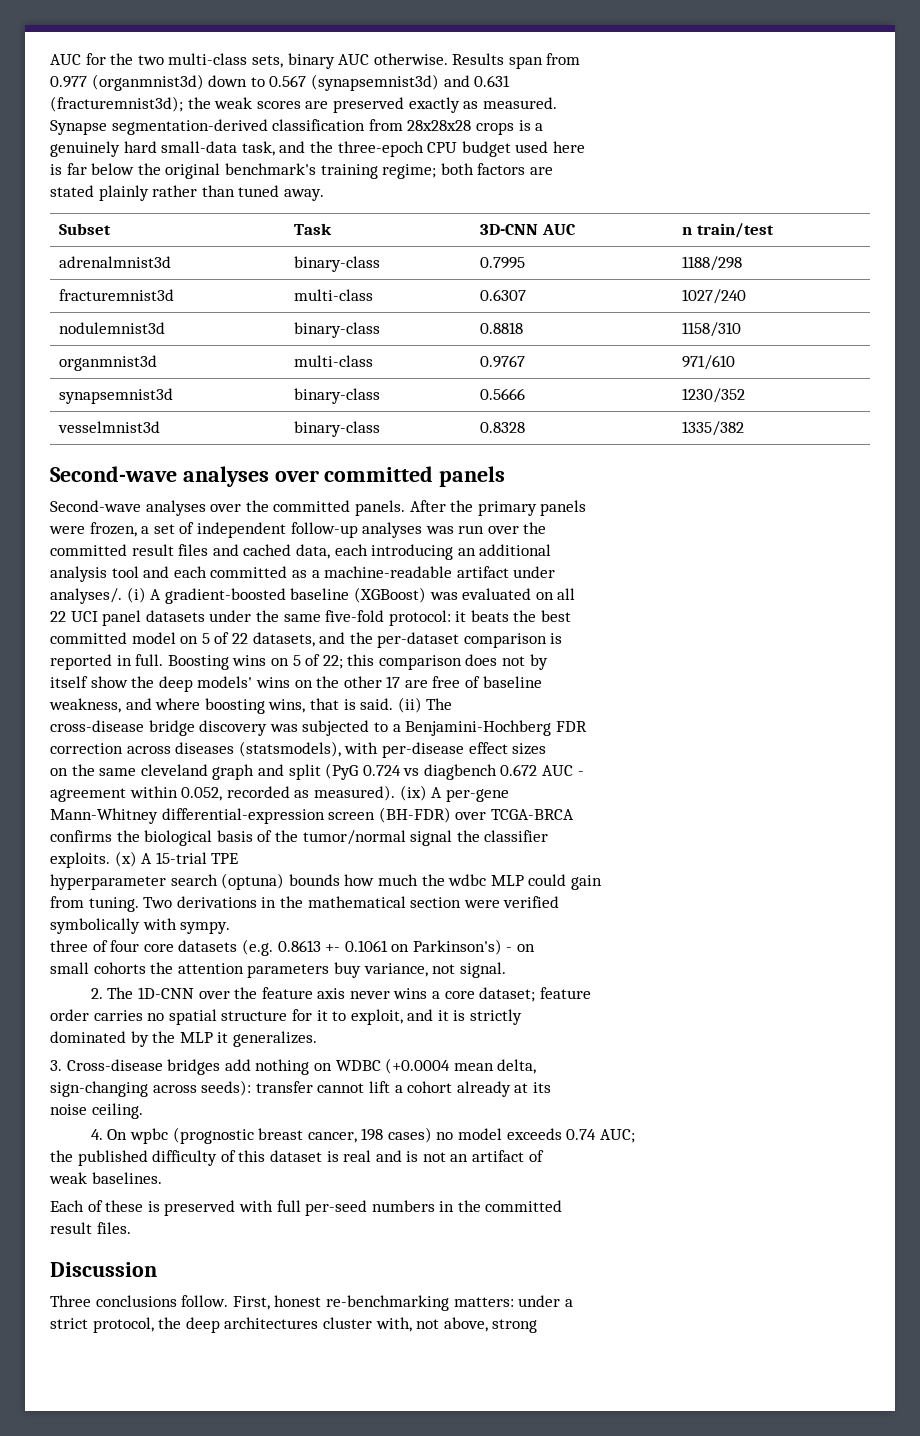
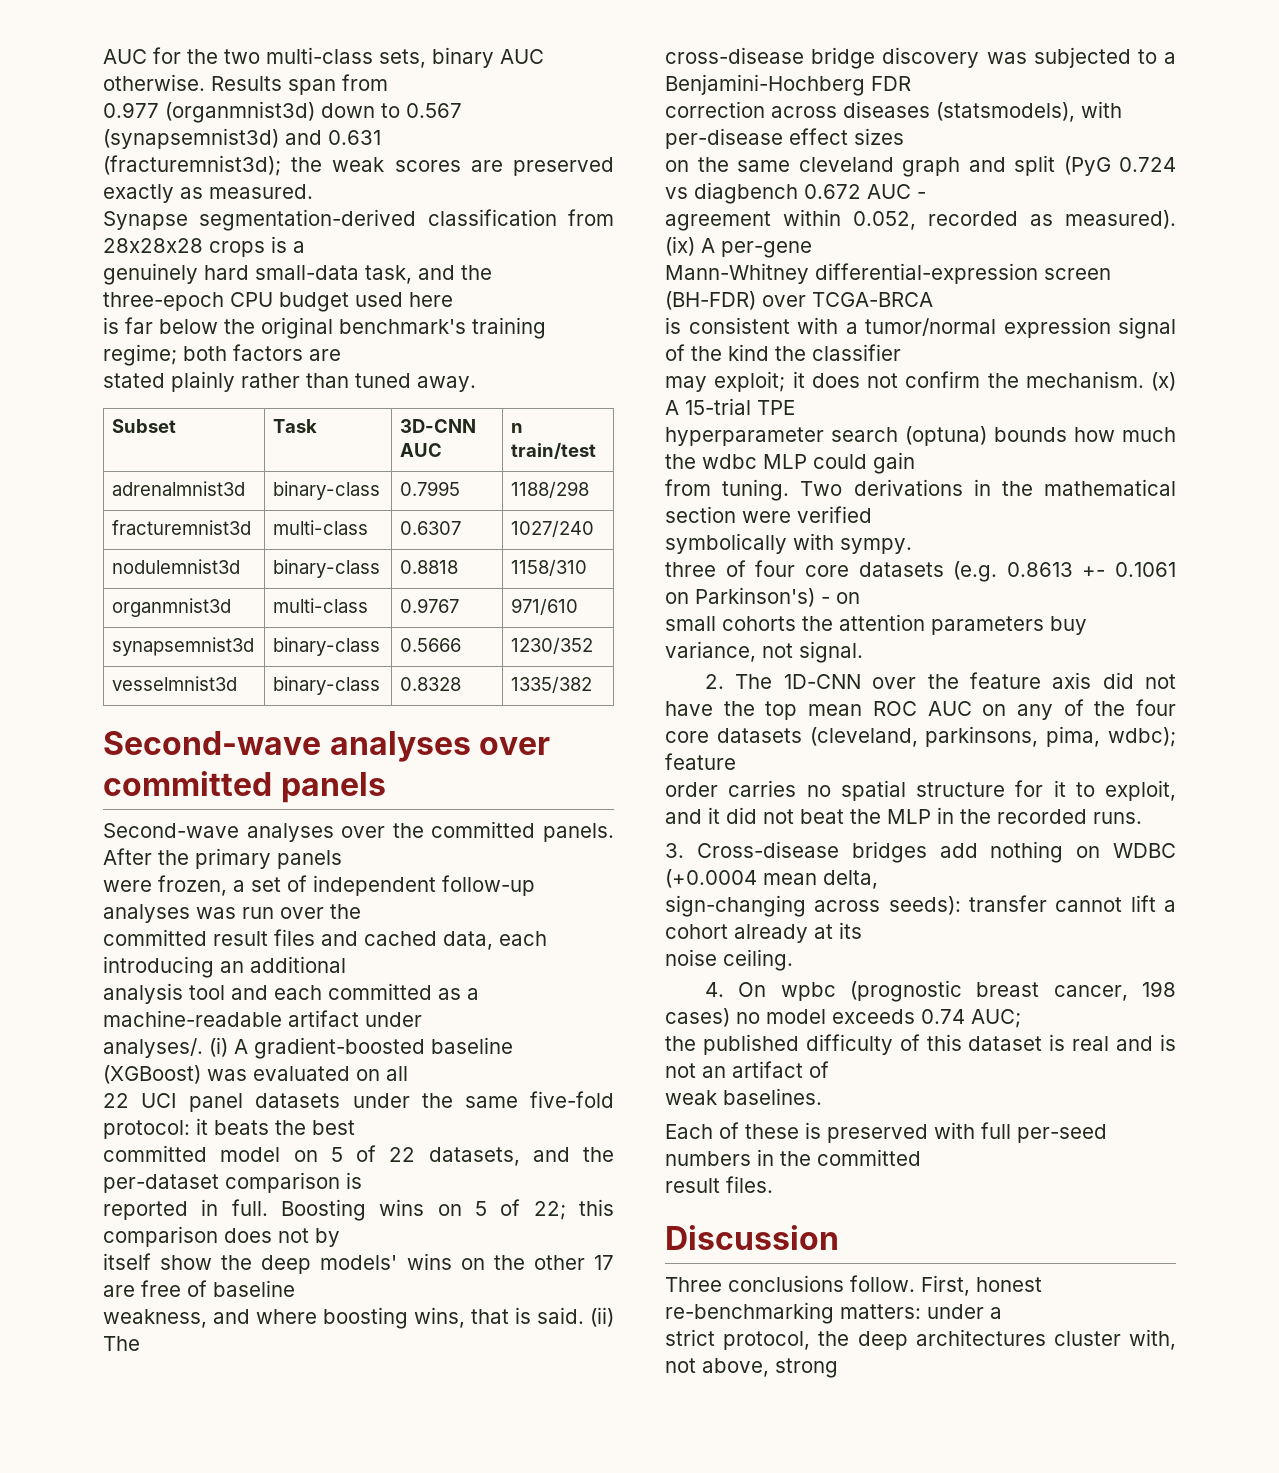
- confirms the biological basis of the tumor/normal signal the classifier
- exploits.
+ is consistent with a tumor/normal expression signal of the kind the classifier
+ may exploit; it does not confirm the mechanism.
- 2. The 1D-CNN over the feature axis never wins a core dataset; feature
+ 2. The 1D-CNN over the feature axis did not have the top mean ROC AUC on any of the four core datasets (cleveland, parkinsons, pima, wdbc); feature
- order carries no spatial structure for it to exploit, and it is strictly
- dominated by the MLP it generalizes.
+ order carries no spatial structure for it to exploit, and it did not beat the MLP in the recorded runs.

